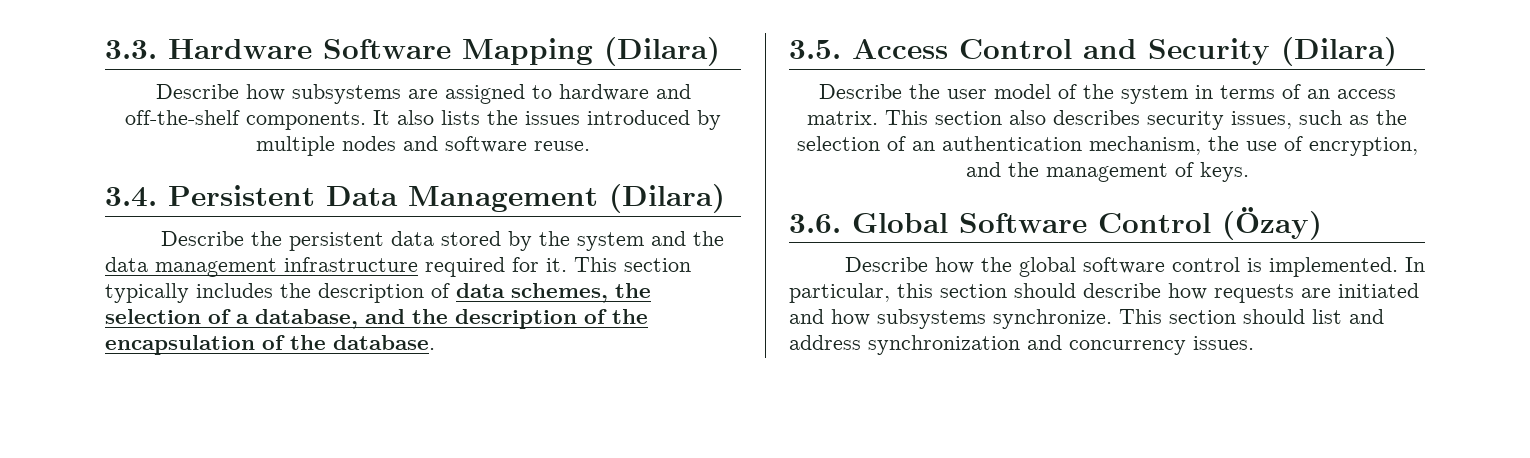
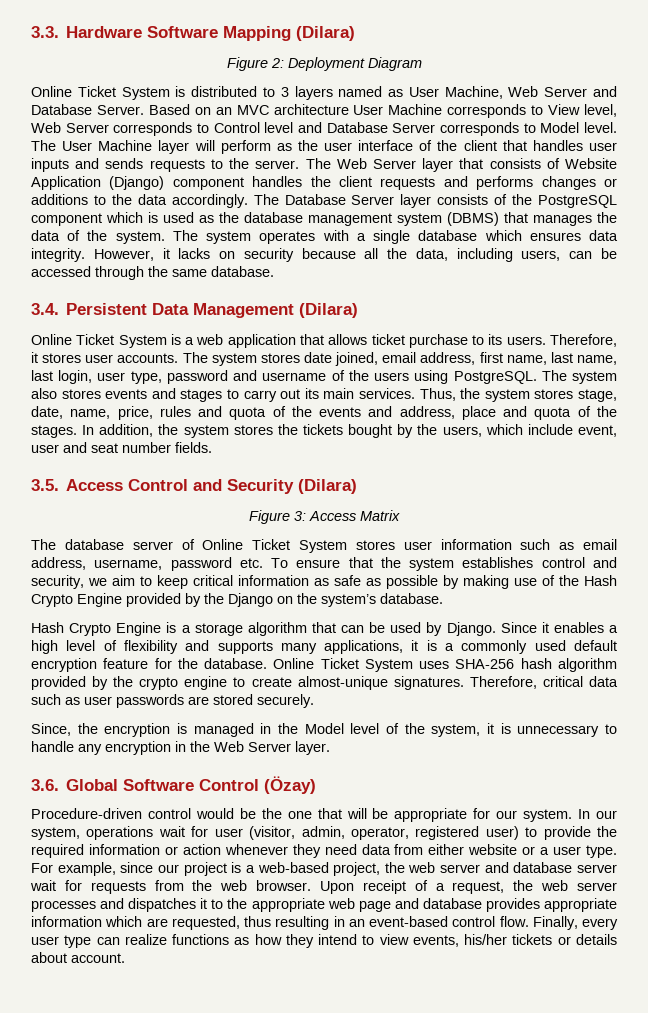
- Describe how subsystems are assigned to hardware and off-the-shelf components. It also lists the issues introduced by multiple nodes and software reuse.
+ Figure 2: Deployment Diagram
+ Online Ticket System is distributed to 3 layers named as User Machine, Web Server and Database Server. Based on an MVC architecture User Machine corresponds to View level, Web Server corresponds to Control level and Database Server corresponds to Model level. The User Machine layer will perform as the user interface of the client that handles user inputs and sends requests to the server. The Web Server layer that consists of Website Application (Django) component handles the client requests and performs changes or additions to the data accordingly. The Database Server layer consists of the PostgreSQL component which is used as the database management system (DBMS) that manages the data of the system. The system operates with a single database which ensures data integrity. However, it lacks on security because all the data, including users, can be accessed through the same database.
- Describe the persistent data stored by the system and the data management infrastructure required for it. This section typically includes the description of data schemes, the selection of a database, and the description of the encapsulation of the database.
+ Online Ticket System is a web application that allows ticket purchase to its users. Therefore, it stores user accounts. The system stores date joined, email address, first name, last name, last login, user type, password and username of the users using PostgreSQL. The system also stores events and stages to carry out its main services. Thus, the system stores stage, date, name, price, rules and quota of the events and address, place and quota of the stages. In addition, the system stores the tickets bought by the users, which include event, user and seat number fields.
- Describe the user model of the system in terms of an access matrix. This section also describes security issues, such as the selection of an authentication mechanism, the use of encryption, and the management of keys.
+ Figure 3: Access Matrix
+ The database server of Online Ticket System stores user information such as email address, username, password etc. To ensure that the system establishes control and security, we aim to keep critical information as safe as possible by making use of the Hash Crypto Engine provided by the Django on the system’s database.
+ Hash Crypto Engine is a storage algorithm that can be used by Django. Since it enables a high level of flexibility and supports many applications, it is a commonly used default encryption feature for the database. Online Ticket System uses SHA-256 hash algorithm provided by the crypto engine to create almost-unique signatures. Therefore, critical data such as user passwords are stored securely.
+ Since, the encryption is managed in the Model level of the system, it is unnecessary to handle any encryption in the Web Server layer.
- Describe how the global software control is implemented. In particular, this section should describe how requests are initiated and how subsystems synchronize. This section should list and address synchronization and concurrency issues.
+ Procedure-driven control would be the one that will be appropriate for our system. In our system, operations wait for user (visitor, admin, operator, registered user) to provide the required information or action whenever they need data from either website or a user type. For example, since our project is a web-based project, the web server and database server wait for requests from the web browser. Upon receipt of a request, the web server processes and dispatches it to the appropriate web page and database provides appropriate information which are requested, thus resulting in an event-based control flow. Finally, every user type can realize functions as how they intend to view events, his/her tickets or details about account.

